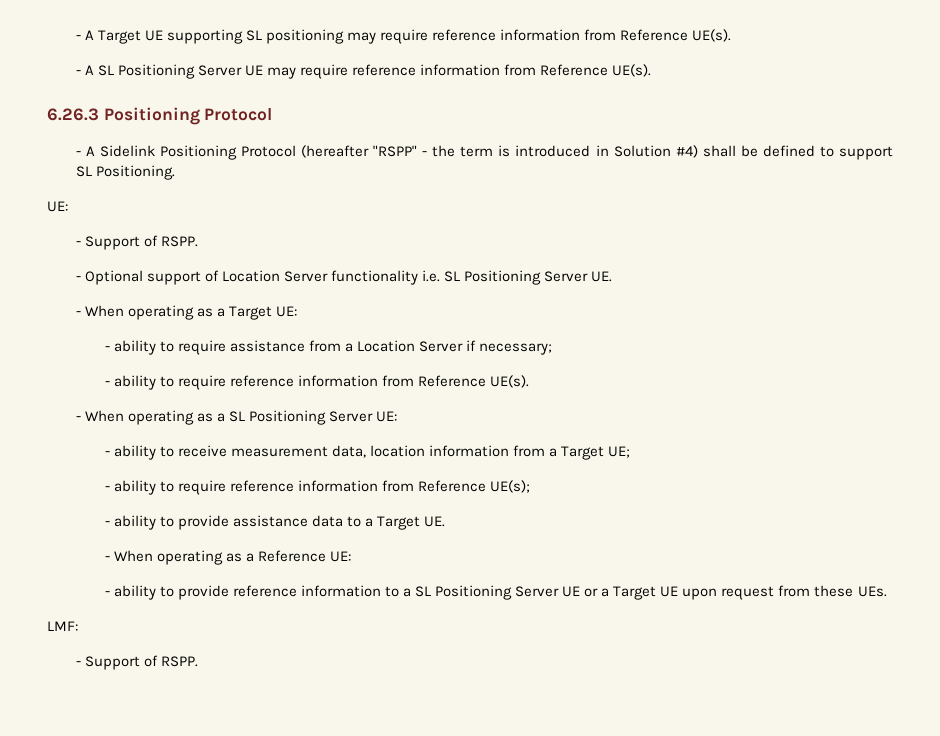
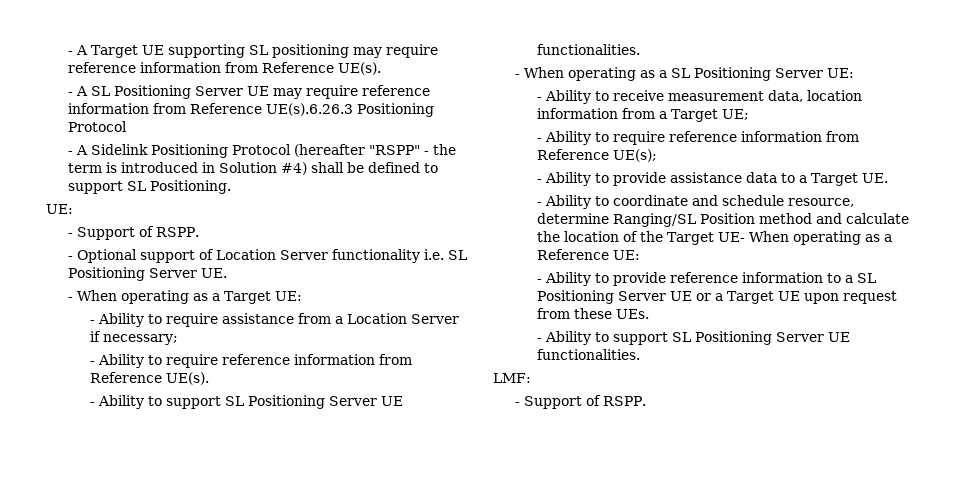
- - A SL Positioning Server UE may require reference information from Reference UE(s).
- 6.26.3 Positioning Protocol
+ - A SL Positioning Server UE may require reference information from Reference UE(s).6.26.3 Positioning Protocol
- - ability to require assistance from a Location Server if necessary;
+ - Ability to require assistance from a Location Server if necessary;
- - ability to require reference information from Reference UE(s).
+ - Ability to require reference information from Reference UE(s).
+ - Ability to support SL Positioning Server UE functionalities.
- - ability to receive measurement data, location information from a Target UE;
+ - Ability to receive measurement data, location information from a Target UE;
- - ability to require reference information from Reference UE(s);
+ - Ability to require reference information from Reference UE(s);
- - ability to provide assistance data to a Target UE.
+ - Ability to provide assistance data to a Target UE.
- - When operating as a Reference UE:
+ - Ability to coordinate and schedule resource, determine Ranging/SL Position method and calculate the location of the Target UE- When operating as a Reference UE:
- - ability to provide reference information to a SL Positioning Server UE or a Target UE upon request from these UEs.
+ - Ability to provide reference information to a SL Positioning Server UE or a Target UE upon request from these UEs.
+ - Ability to support SL Positioning Server UE functionalities.

